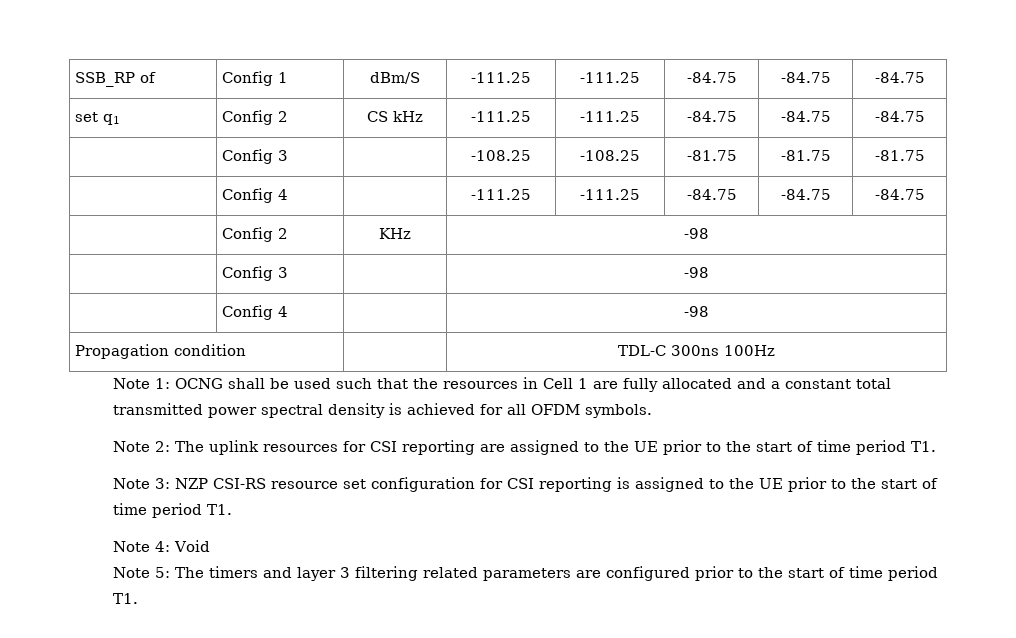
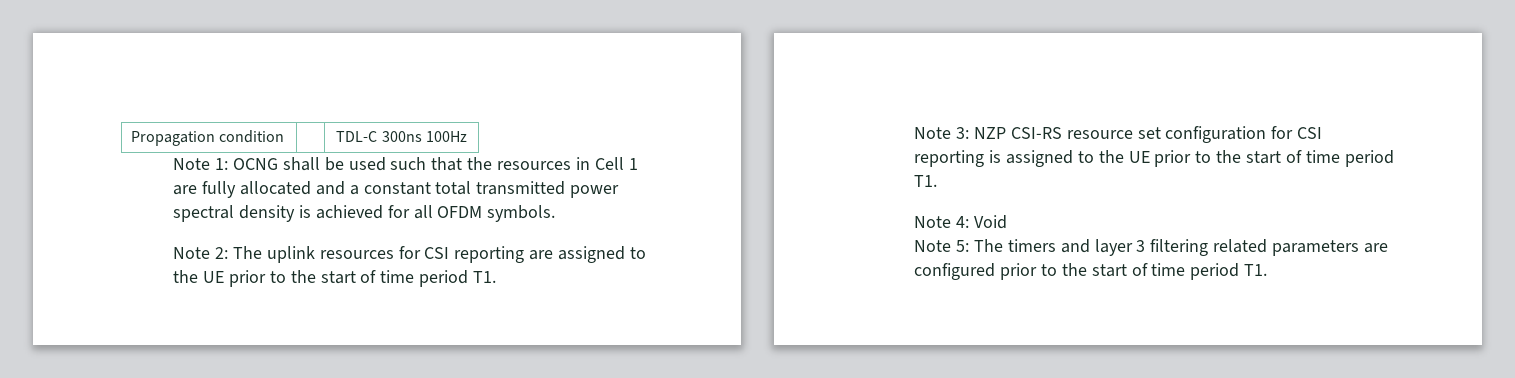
- SSB_RP of | Config 1 | dBm/S | -111.25 | -111.25 | -84.75 | -84.75 | -84.75
- set q1 | Config 2 | CS kHz | -111.25 | -111.25 | -84.75 | -84.75 | -84.75
- | Config 3 | | -108.25 | -108.25 | -81.75 | -81.75 | -81.75
- | Config 4 | | -111.25 | -111.25 | -84.75 | -84.75 | -84.75
- | Config 2 | KHz | -98
- | Config 3 | | -98
- | Config 4 | | -98

